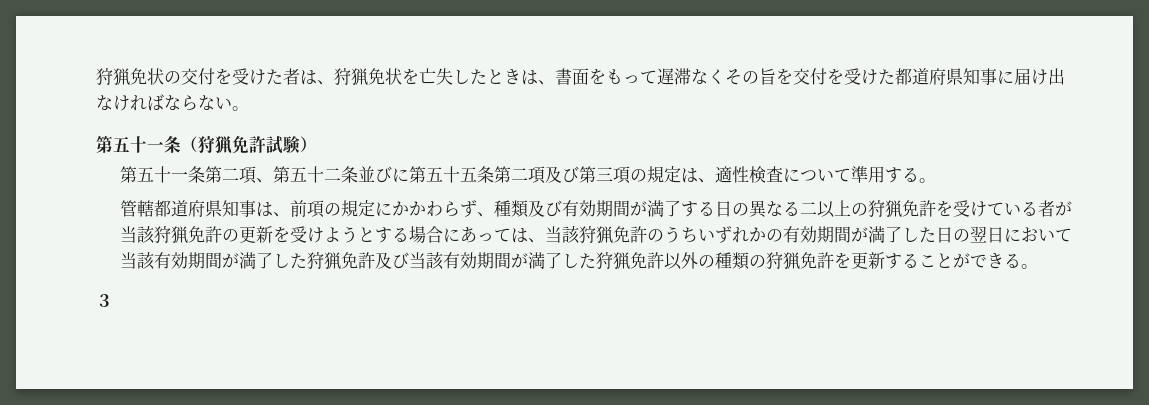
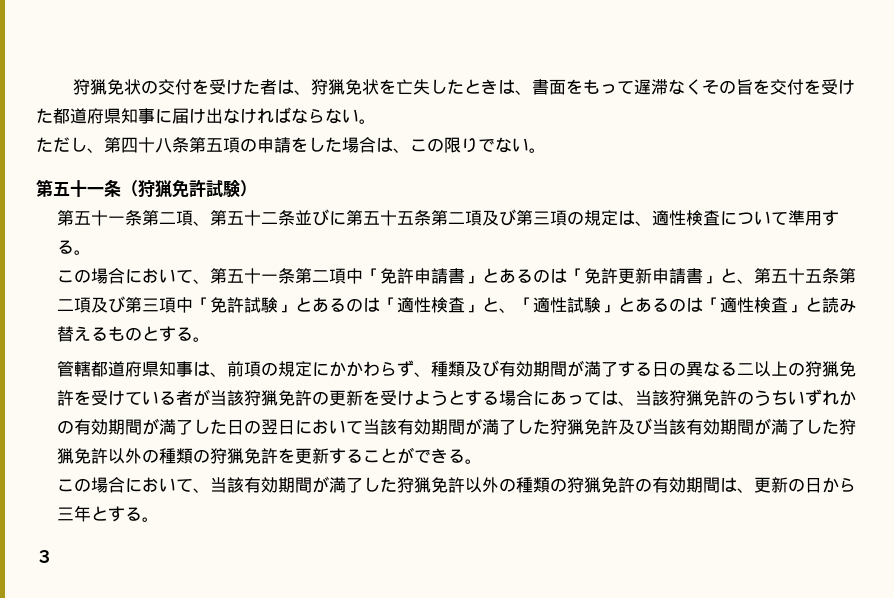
+ ただし、第四十八条第五項の申請をした場合は、この限りでない。
+ この場合において、第五十一条第二項中「免許申請書」とあるのは「免許更新申請書」と、第五十五条第二項及び第三項中「免許試験」とあるのは「適性検査」と、「適性試験」とあるのは「適性検査」と読み替えるものとする。
+ この場合において、当該有効期間が満了した狩猟免許以外の種類の狩猟免許の有効期間は、更新の日から三年とする。

